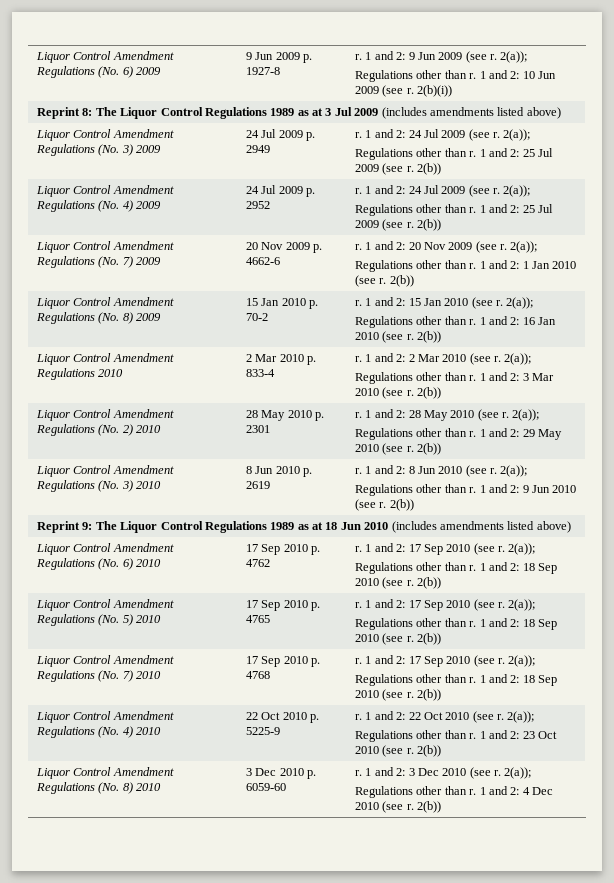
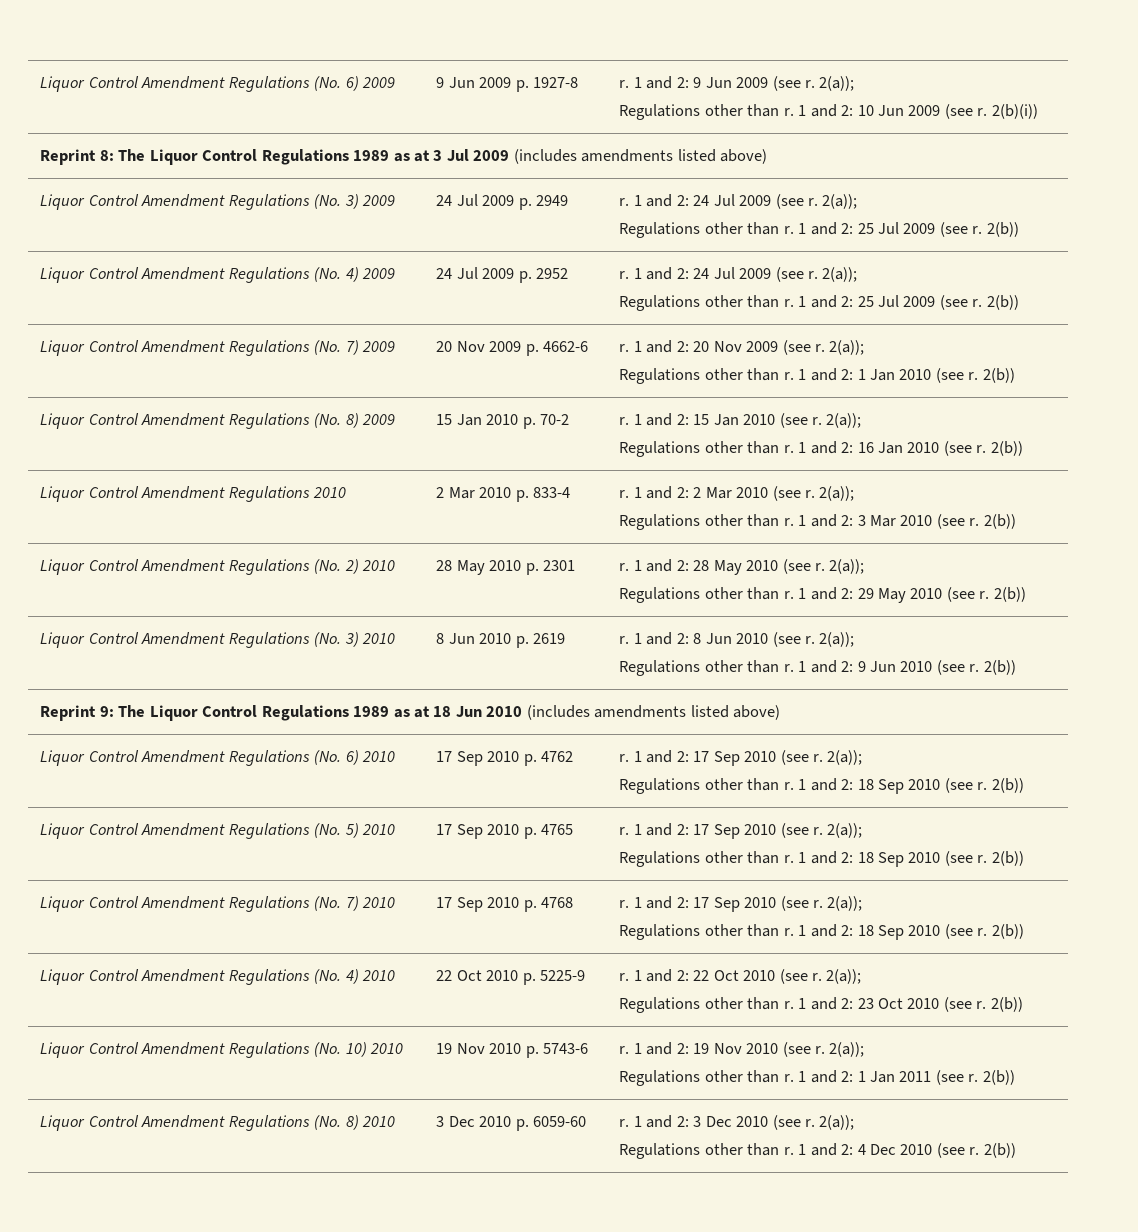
+ Liquor Control Amendment Regulations (No. 10) 2010 | 19 Nov 2010 p. 5743-6 | r. 1 and 2: 19 Nov 2010 (see r. 2(a));
+ Regulations other than r. 1 and 2: 1 Jan 2011 (see r. 2(b))

